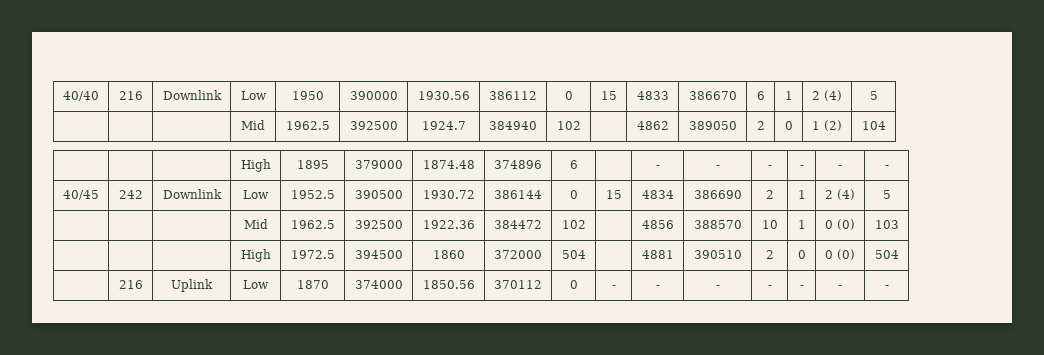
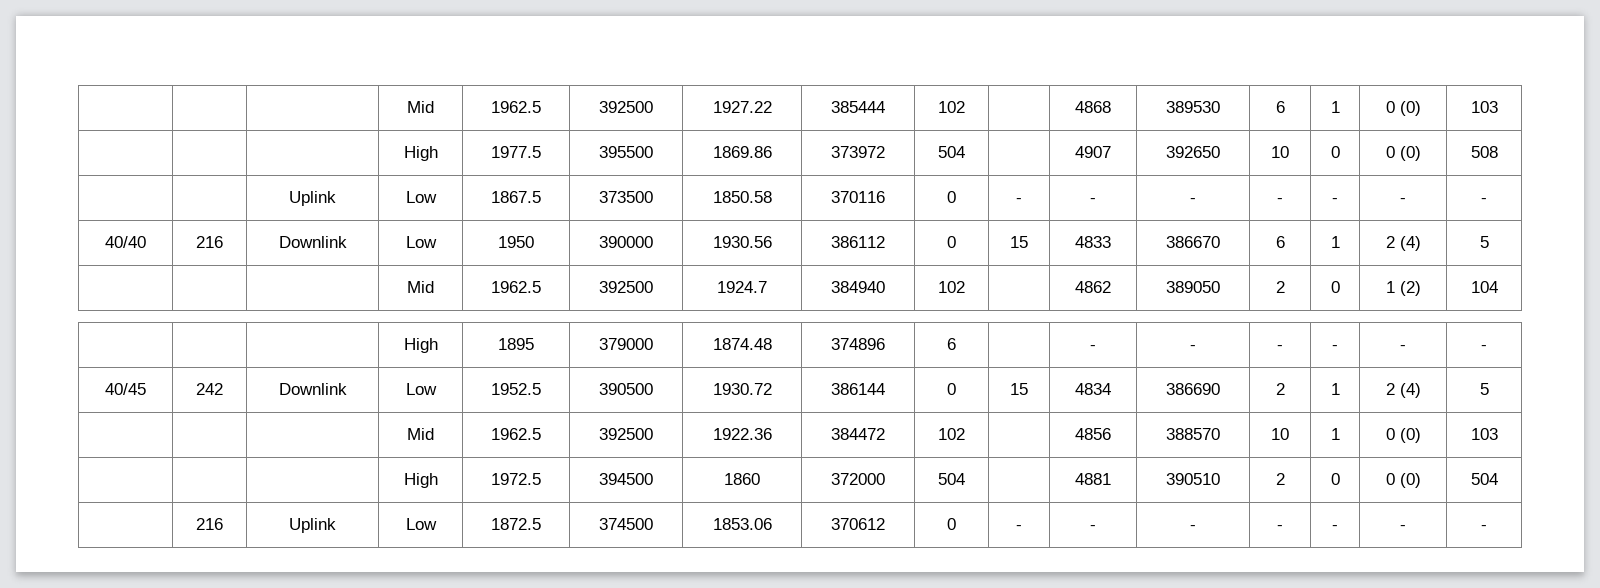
+ | | | Mid | 1962.5 | 392500 | 1927.22 | 385444 | 102 | | 4868 | 389530 | 6 | 1 | 0 (0) | 103
+ | | | High | 1977.5 | 395500 | 1869.86 | 373972 | 504 | | 4907 | 392650 | 10 | 0 | 0 (0) | 508
+ | | Uplink | Low | 1867.5 | 373500 | 1850.58 | 370116 | 0 | - | - | - | - | - | - | -
- | 216 | Uplink | Low | 1870 | 374000 | 1850.56 | 370112 | 0 | - | - | - | - | - | - | -
+ | 216 | Uplink | Low | 1872.5 | 374500 | 1853.06 | 370612 | 0 | - | - | - | - | - | - | -

